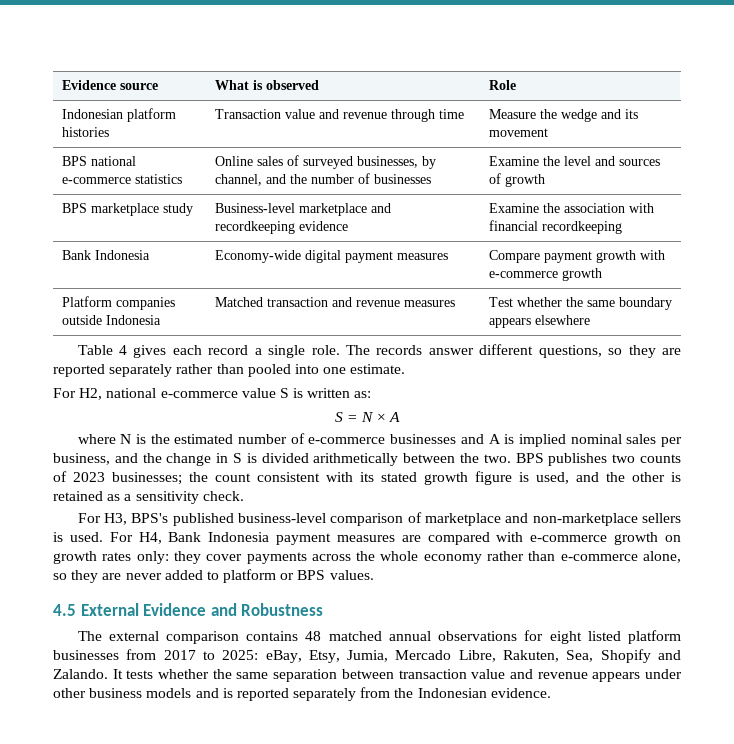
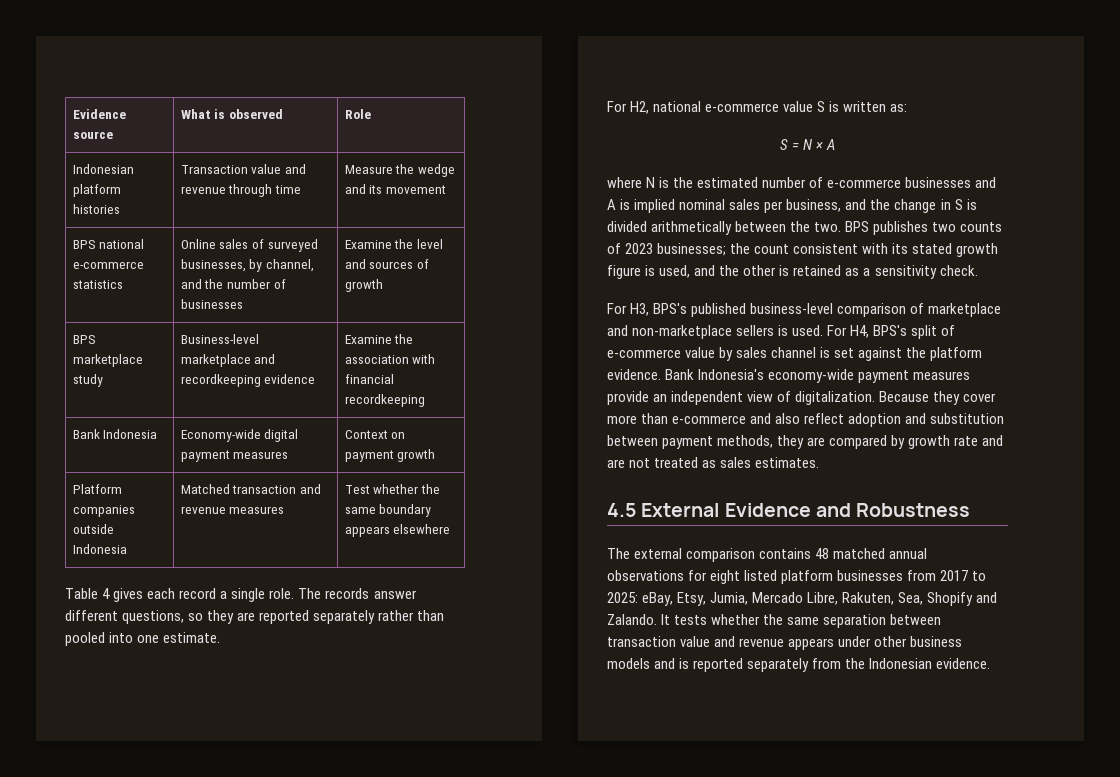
- Bank Indonesia | Economy-wide digital payment measures | Compare payment growth with e-commerce growth
+ Bank Indonesia | Economy-wide digital payment measures | Context on payment growth
- For H4, Bank Indonesia payment measures are compared with e-commerce growth on growth rates only: they cover payments across the whole economy rather than e-commerce alone, so they are never added to platform or BPS values.
+ For H4, BPS's split of e-commerce value by sales channel is set against the platform evidence. Bank Indonesia's economy-wide payment measures provide an independent view of digitalization. Because they cover more than e-commerce and also reflect adoption and substitution between payment methods, they are compared by growth rate and are not treated as sales estimates.

